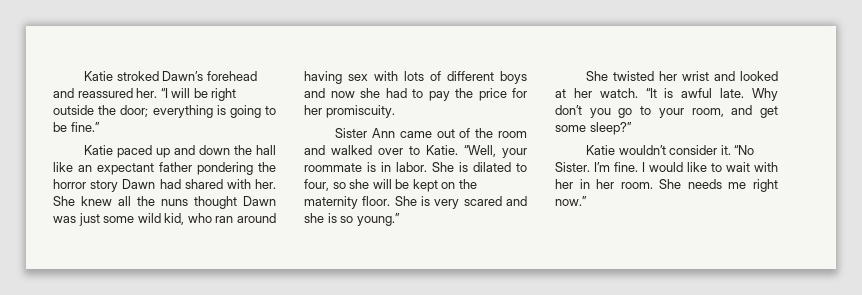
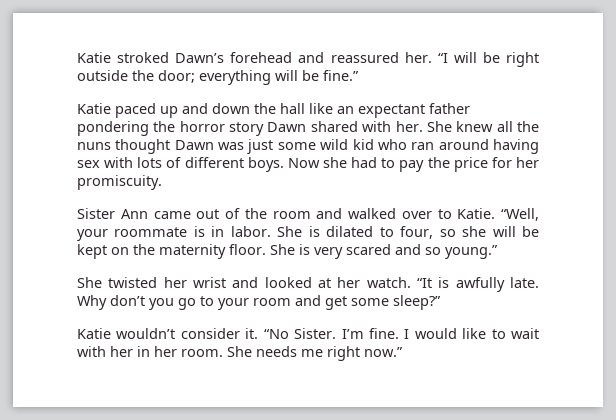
- “I will be right outside the door; everything is going to be fine.”
+ “I will be right outside the door; everything will be fine.”
- Katie paced up and down the hall like an expectant father pondering the horror story Dawn had shared with her.
+ Katie paced up and down the hall like an expectant father pondering the horror story Dawn shared with her.
- She knew all the nuns thought Dawn was just some wild kid, who ran around having sex with lots of different boys and now she had to pay the price for her promiscuity.
+ She knew all the nuns thought Dawn was just some wild kid who ran around having sex with lots of different boys. Now she had to pay the price for her promiscuity.
- She is very scared and she is so young.”
+ She is very scared and so young.”
- “It is awful late.
+ “It is awfully late.
- Why don’t you go to your room, and get some sleep?”
+ Why don’t you go to your room and get some sleep?”

